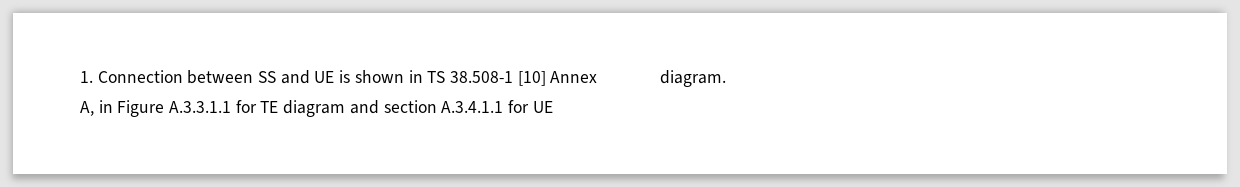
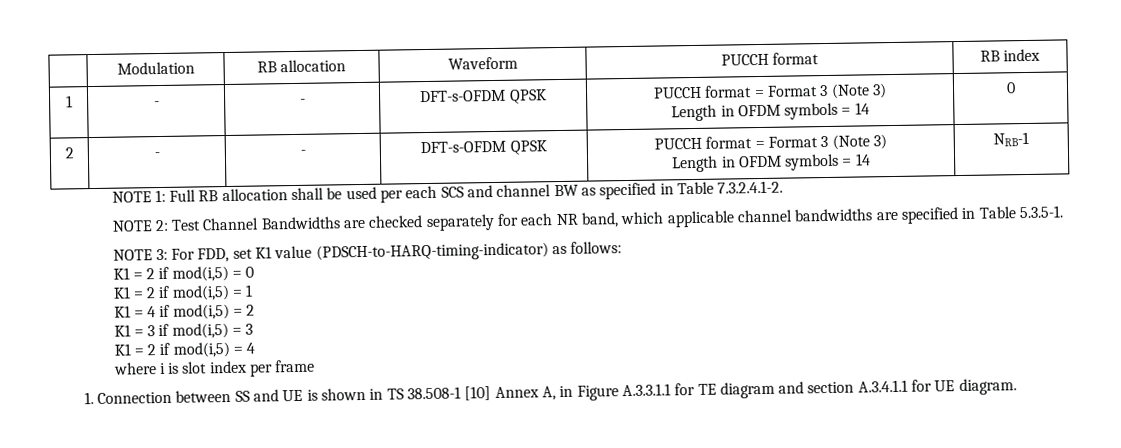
+ | Modulation | RB allocation | Waveform | PUCCH format | RB index
+ 1 | - | - | DFT-s-OFDM QPSK | PUCCH format = Format 3 (Note 3)
+ Length in OFDM symbols = 14 | 0
+ 2 | - | - | DFT-s-OFDM QPSK | PUCCH format = Format 3 (Note 3)
+ Length in OFDM symbols = 14 | NRB-1
+ NOTE 1: Full RB allocation shall be used per each SCS and channel BW as specified in Table 7.3.2.4.1-2.
+ NOTE 2: Test Channel Bandwidths are checked separately for each NR band, which applicable channel bandwidths are specified in Table 5.3.5-1.
+ NOTE 3: For FDD, set K1 value (PDSCH-to-HARQ-timing-indicator) as follows:
+ K1 = 2 if mod(i,5) = 0
+ K1 = 2 if mod(i,5) = 1
+ K1 = 4 if mod(i,5) = 2
+ K1 = 3 if mod(i,5) = 3
+ K1 = 2 if mod(i,5) = 4
+ where i is slot index per frame

